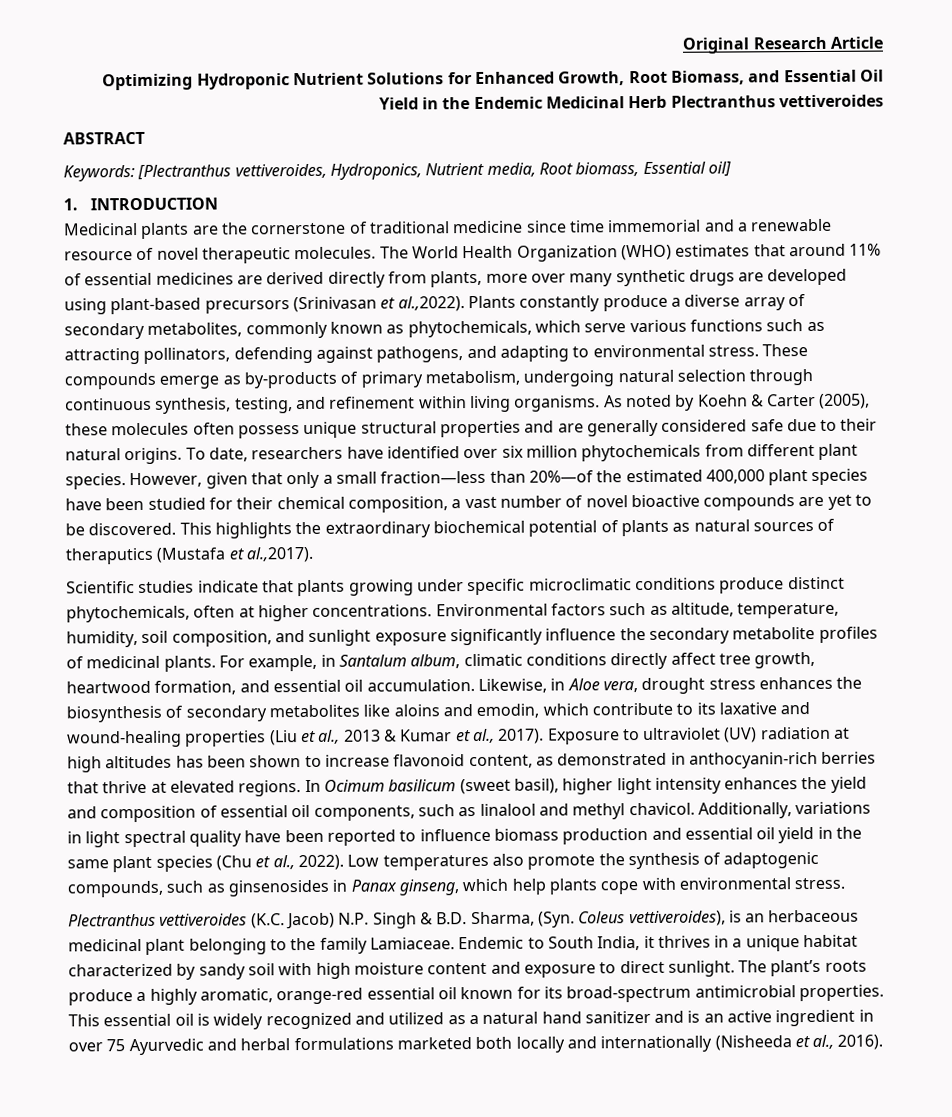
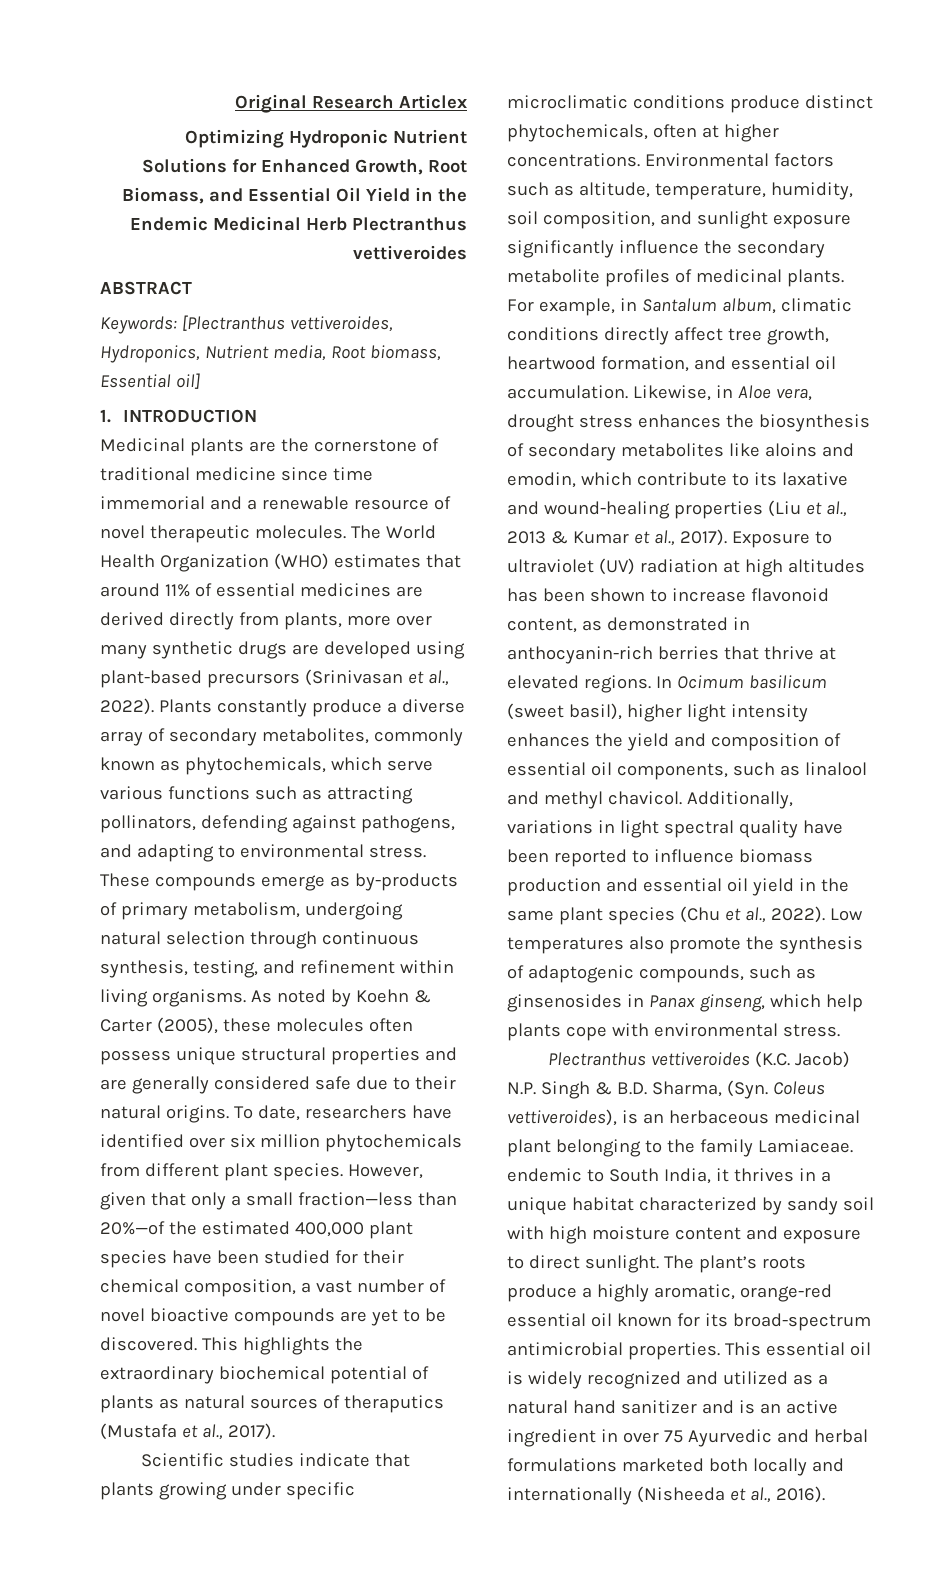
- Original Research Article
+ Original Research Articlex
- The World Health Organization (WHO) estimates that around 11% of essential medicines are derived directly from plants, more over many synthetic drugs are developed using plant-based precursors (Srinivasan et al.,2022). Plants constantly produce a diverse array of secondary metabolites, commonly known as phytochemicals, which serve various functions such as attracting pollinators, defending against pathogens, and adapting to environmental stress.
+ The World Health Organization (WHO) estimates that around 11% of essential medicines are derived directly from plants, more over many synthetic drugs are developed using plant-based precursors (Srinivasan et al., 2022). Plants constantly produce a diverse array of secondary metabolites, commonly known as phytochemicals, which serve various functions such as attracting pollinators, defending against pathogens, and adapting to environmental stress.
- This highlights the extraordinary biochemical potential of plants as natural sources of theraputics (Mustafa et al.,2017).
+ This highlights the extraordinary biochemical potential of plants as natural sources of theraputics (Mustafa et al., 2017).
- Plectranthus vettiveroides (K.C. Jacob) N.P. Singh & B.D. Sharma, (Syn. Coleus vettiveroides), is an herbaceous medicinal plant belonging to the family Lamiaceae. Endemic to South India, it thrives in a unique habitat characterized by sandy soil with high moisture content and exposure to direct sunlight.
+ Plectranthus vettiveroides (K.C. Jacob) N.P. Singh & B.D. Sharma, (Syn. Coleus vettiveroides), is an herbaceous medicinal plant belonging to the family Lamiaceae. endemic to South India, it thrives in a unique habitat characterized by sandy soil with high moisture content and exposure to direct sunlight.

